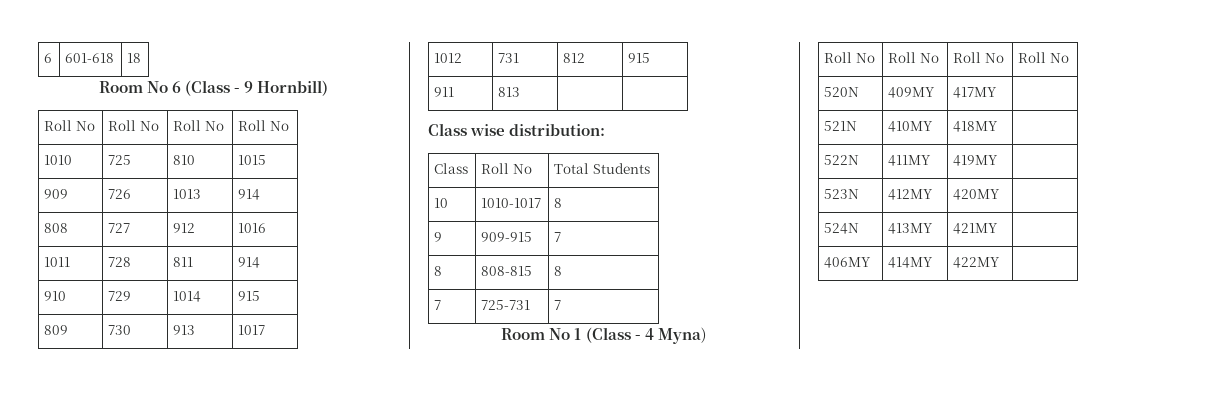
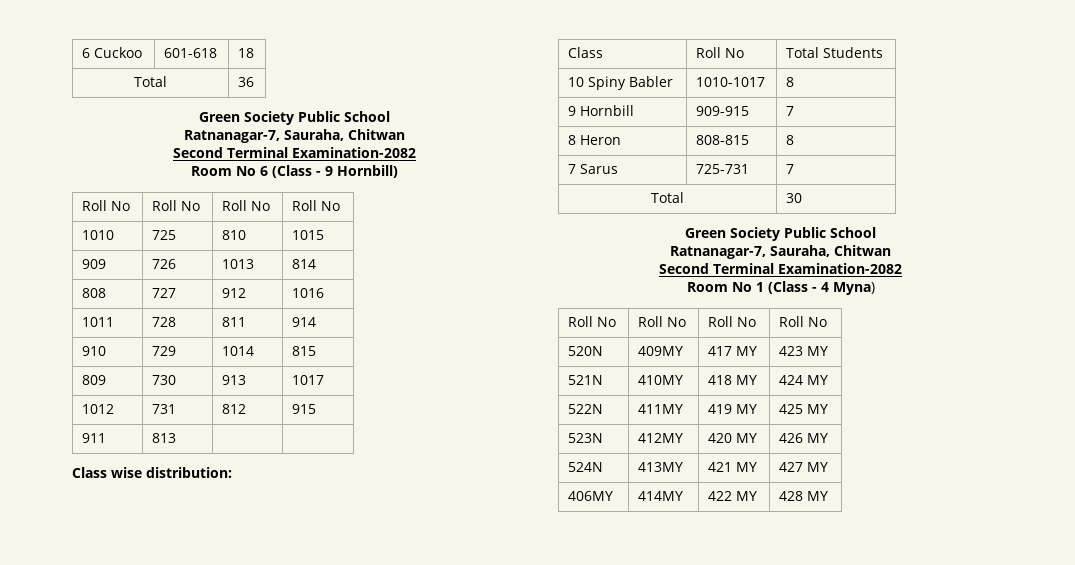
- 6 | 601-618 | 18
+ 6 Cuckoo | 601-618 | 18
+ Total | 36
+ Green Society Public School
+ Ratnanagar-7, Sauraha, Chitwan
+ Second Terminal Examination-2082
- 909 | 726 | 1013 | 914
+ 909 | 726 | 1013 | 814
- 910 | 729 | 1014 | 915
+ 910 | 729 | 1014 | 815
- 10 | 1010-1017 | 8
+ 10 Spiny Babler | 1010-1017 | 8
- 9 | 909-915 | 7
+ 9 Hornbill | 909-915 | 7
- 8 | 808-815 | 8
+ 8 Heron | 808-815 | 8
- 7 | 725-731 | 7
+ 7 Sarus | 725-731 | 7
+ Total | 30
+ Green Society Public School
+ Ratnanagar-7, Sauraha, Chitwan
+ Second Terminal Examination-2082
- 520N | 409MY | 417MY |
- 521N | 410MY | 418MY |
- 522N | 411MY | 419MY |
- 523N | 412MY | 420MY |
- 524N | 413MY | 421MY |
- 406MY | 414MY | 422MY |
+ 520N | 409MY | 417 MY | 423 MY
+ 521N | 410MY | 418 MY | 424 MY
+ 522N | 411MY | 419 MY | 425 MY
+ 523N | 412MY | 420 MY | 426 MY
+ 524N | 413MY | 421 MY | 427 MY
+ 406MY | 414MY | 422 MY | 428 MY

